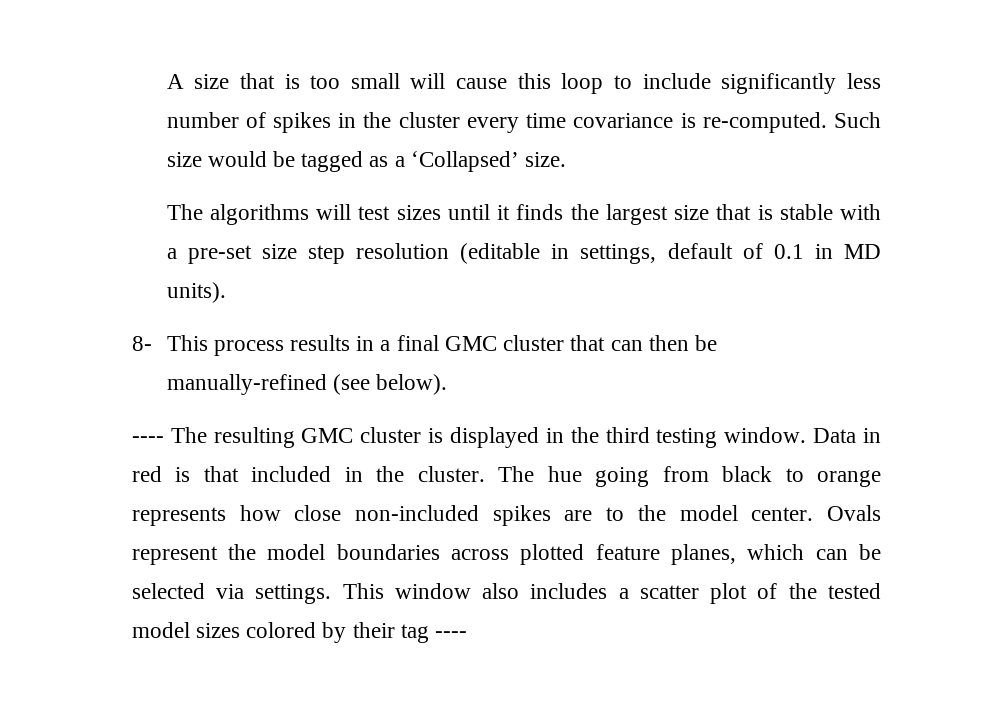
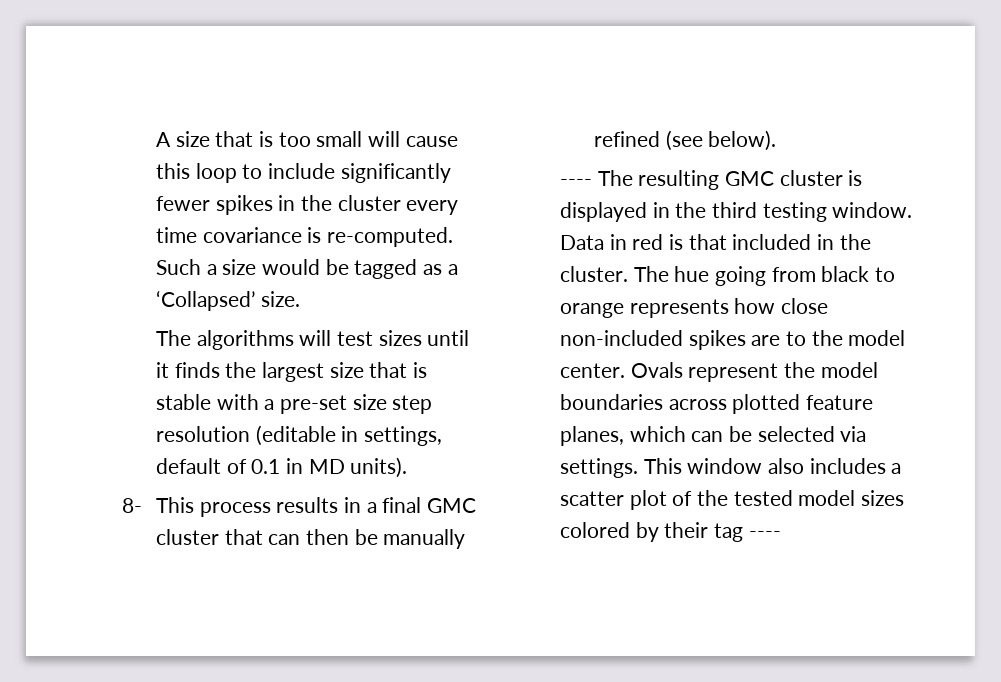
- A size that is too small will cause this loop to include significantly less number of spikes in the cluster every time covariance is re-computed.
+ A size that is too small will cause this loop to include significantly fewer spikes in the cluster every time covariance is re-computed.
- Such size would be tagged as a ‘Collapsed’ size.
+ Such a size would be tagged as a ‘Collapsed’ size.
- 8- This process results in a final GMC cluster that can then be manually-refined (see below).
+ 8- This process results in a final GMC cluster that can then be manually refined (see below).

